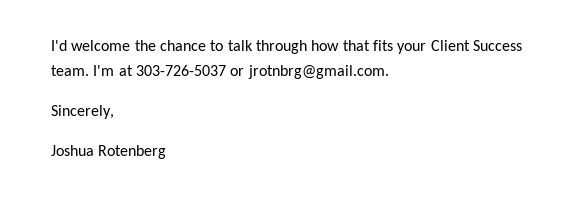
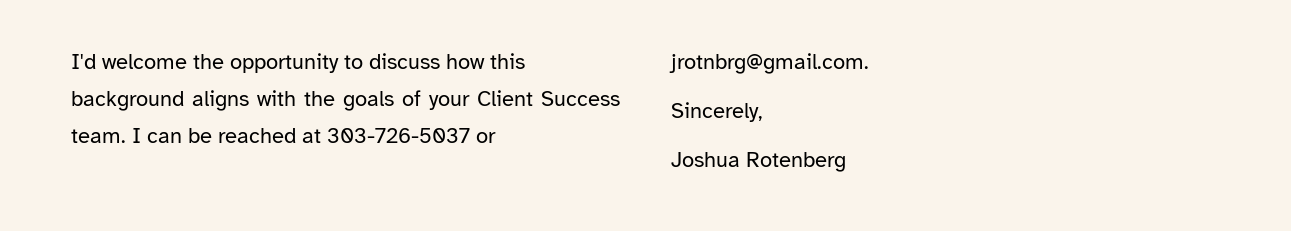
- I'd welcome the chance to talk through how that fits your Client Success team. I'm at 303-726-5037 or jrotnbrg@gmail.com.
+ I'd welcome the opportunity to discuss how this background aligns with the goals of your Client Success team. I can be reached at 303-726-5037 or jrotnbrg@gmail.com.

